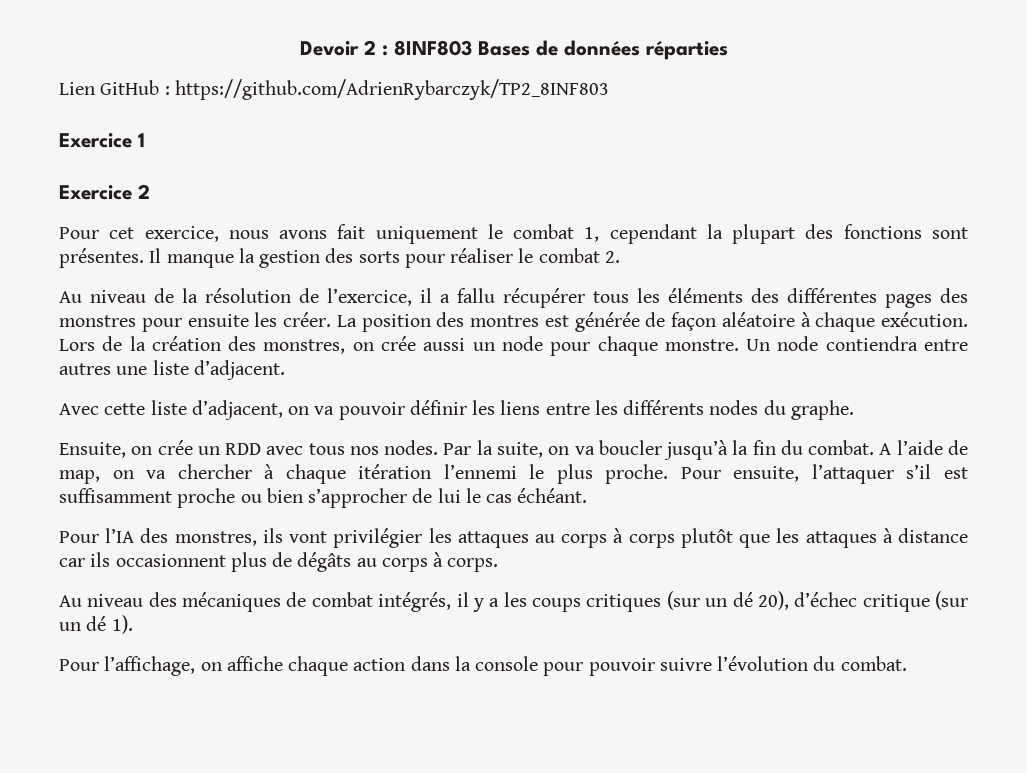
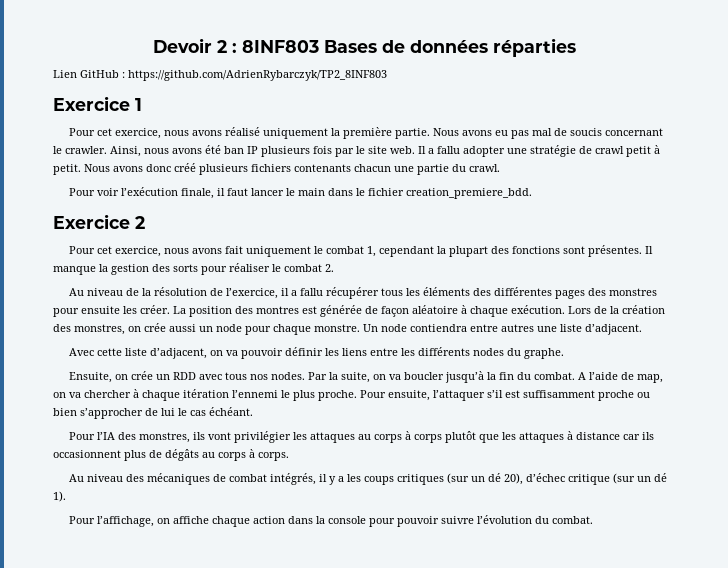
+ Pour cet exercice, nous avons réalisé uniquement la première partie. Nous avons eu pas mal de soucis concernant le crawler. Ainsi, nous avons été ban IP plusieurs fois par le site web. Il a fallu adopter une stratégie de crawl petit à petit. Nous avons donc créé plusieurs fichiers contenants chacun une partie du crawl.
+ Pour voir l’exécution finale, il faut lancer le main dans le fichier creation_premiere_bdd.

